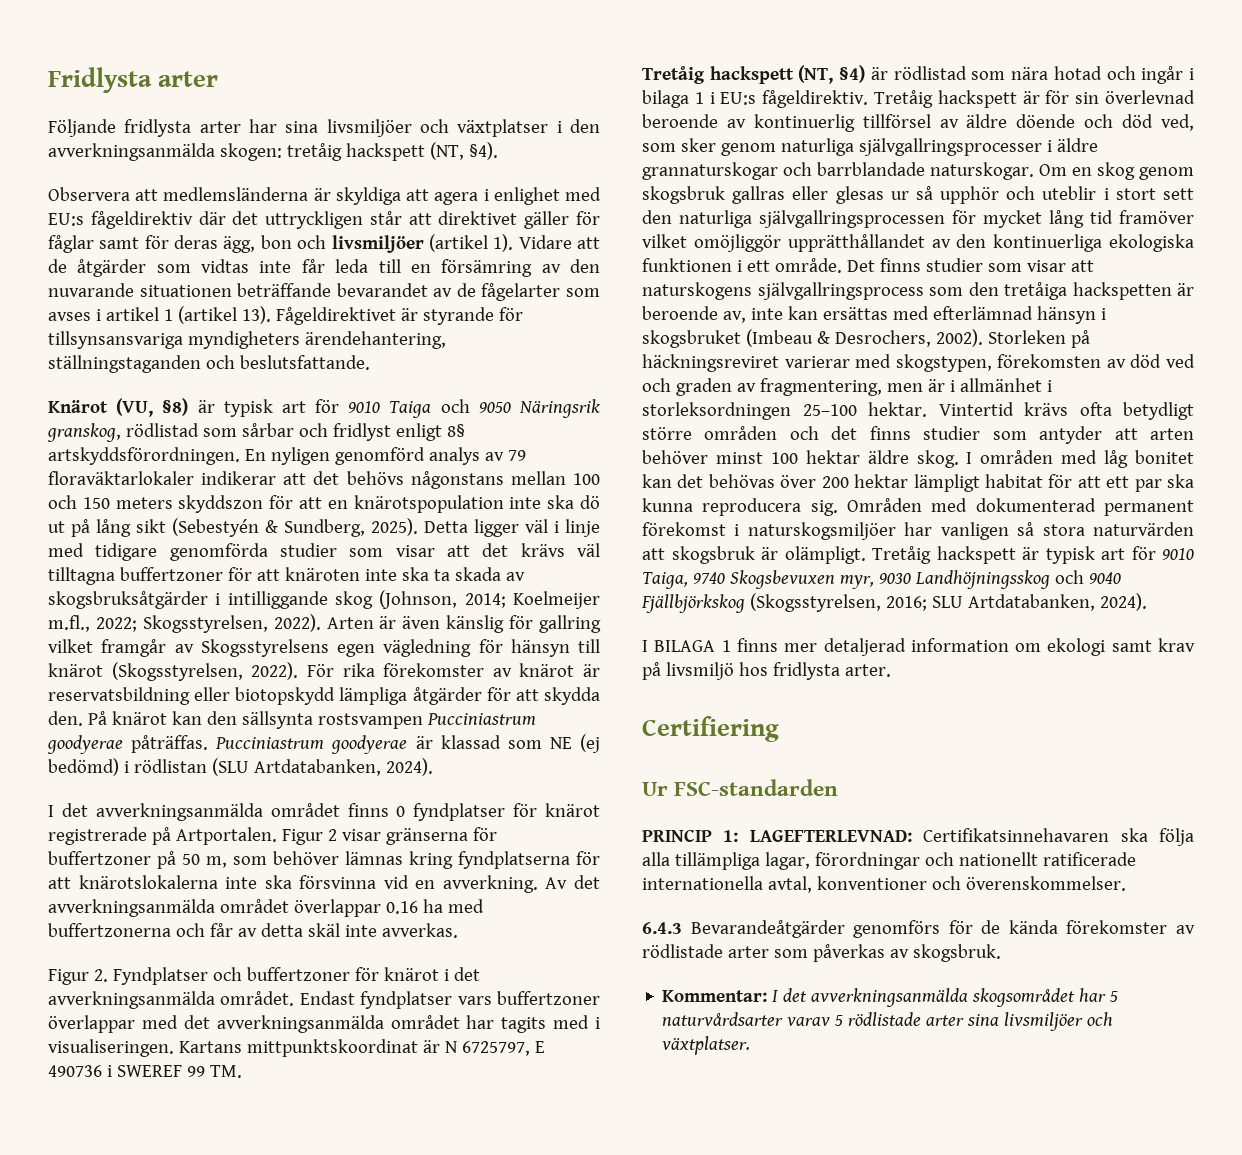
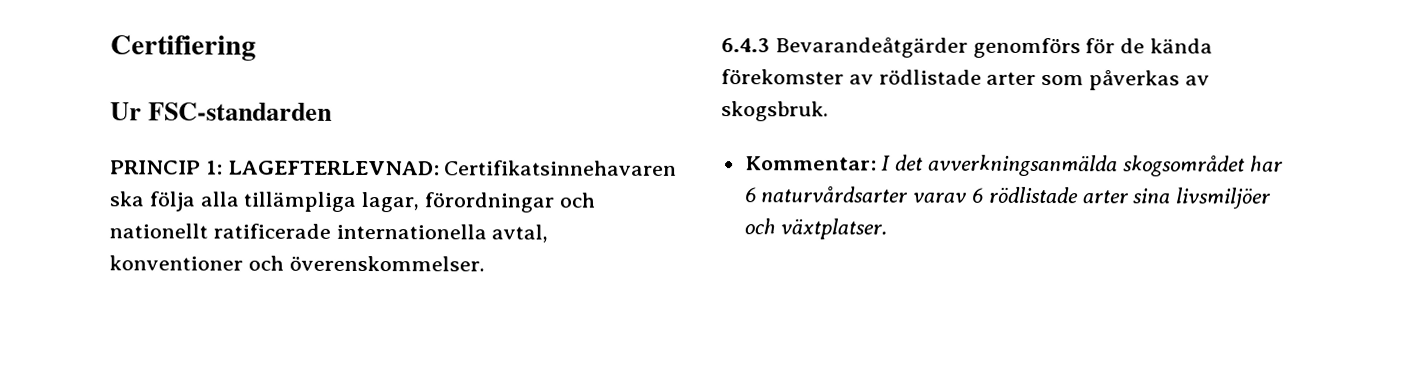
- Fridlysta arter
- Följande fridlysta arter har sina livsmiljöer och växtplatser i den avverkningsanmälda skogen: tretåig hackspett (NT, §4).
- Observera att medlemsländerna är skyldiga att agera i enlighet med EU:s fågeldirektiv där det uttryckligen står att direktivet gäller för fåglar samt för deras ägg, bon och livsmiljöer (artikel 1). Vidare att de åtgärder som vidtas inte får leda till en försämring av den nuvarande situationen beträffande bevarandet av de fågelarter som avses i artikel 1 (artikel 13). Fågeldirektivet är styrande för tillsynsansvariga myndigheters ärendehantering, ställningstaganden och beslutsfattande.
- Knärot (VU, §8) är typisk art för 9010 Taiga och 9050 Näringsrik granskog, rödlistad som sårbar och fridlyst enligt 8§ artskyddsförordningen. En nyligen genomförd analys av 79 floraväktarlokaler indikerar att det behövs någonstans mellan 100 och 150 meters skyddszon för att en knärotspopulation inte ska dö ut på lång sikt (Sebestyén & Sundberg, 2025). Detta ligger väl i linje med tidigare genomförda studier som visar att det krävs väl tilltagna buffertzoner för att knäroten inte ska ta skada av skogsbruksåtgärder i intilliggande skog (Johnson, 2014; Koelmeijer m.fl., 2022; Skogsstyrelsen, 2022). Arten är även känslig för gallring vilket framgår av Skogsstyrelsens egen vägledning för hänsyn till knärot (Skogsstyrelsen, 2022). För rika förekomster av knärot är reservatsbildning eller biotopskydd lämpliga åtgärder för att skydda den. På knärot kan den sällsynta rostsvampen Pucciniastrum goodyerae påträffas. Pucciniastrum goodyerae är klassad som NE (ej bedömd) i rödlistan (SLU Artdatabanken, 2024).
- I det avverkningsanmälda området finns 0 fyndplatser för knärot registrerade på Artportalen. Figur 2 visar gränserna för buffertzoner på 50 m, som behöver lämnas kring fyndplatserna för att knärotslokalerna inte ska försvinna vid en avverkning. Av det avverkningsanmälda området överlappar 0.16 ha med buffertzonerna och får av detta skäl inte avverkas.
- Figur 2. Fyndplatser och buffertzoner för knärot i det avverkningsanmälda området. Endast fyndplatser vars buffertzoner överlappar med det avverkningsanmälda området har tagits med i visualiseringen. Kartans mittpunktskoordinat är N 6725797, E 490736 i SWEREF 99 TM.
- Tretåig hackspett (NT, §4) är rödlistad som nära hotad och ingår i bilaga 1 i EU:s fågeldirektiv. Tretåig hackspett är för sin överlevnad beroende av kontinuerlig tillförsel av äldre döende och död ved, som sker genom naturliga självgallringsprocesser i äldre grannaturskogar och barrblandade naturskogar. Om en skog genom skogsbruk gallras eller glesas ur så upphör och uteblir i stort sett den naturliga självgallringsprocessen för mycket lång tid framöver vilket omöjliggör upprätthållandet av den kontinuerliga ekologiska funktionen i ett område. Det finns studier som visar att naturskogens självgallringsprocess som den tretåiga hackspetten är beroende av, inte kan ersättas med efterlämnad hänsyn i skogsbruket (Imbeau & Desrochers, 2002). Storleken på häckningsreviret varierar med skogstypen, förekomsten av död ved och graden av fragmentering, men är i allmänhet i storleksordningen 25–100 hektar. Vintertid krävs ofta betydligt större områden och det finns studier som antyder att arten behöver minst 100 hektar äldre skog. I områden med låg bonitet kan det behövas över 200 hektar lämpligt habitat för att ett par ska kunna reproducera sig. Områden med dokumenterad permanent förekomst i naturskogsmiljöer har vanligen så stora naturvärden att skogsbruk är olämpligt. Tretåig hackspett är typisk art för 9010 Taiga, 9740 Skogsbevuxen myr, 9030 Landhöjningsskog och 9040 Fjällbjörkskog (Skogsstyrelsen, 2016; SLU Artdatabanken, 2024).
- I BILAGA 1 finns mer detaljerad information om ekologi samt krav på livsmiljö hos fridlysta arter.
- Kommentar: I det avverkningsanmälda skogsområdet har 5 naturvårdsarter varav 5 rödlistade arter sina livsmiljöer och växtplatser.
+ Kommentar: I det avverkningsanmälda skogsområdet har 6 naturvårdsarter varav 6 rödlistade arter sina livsmiljöer och växtplatser.

